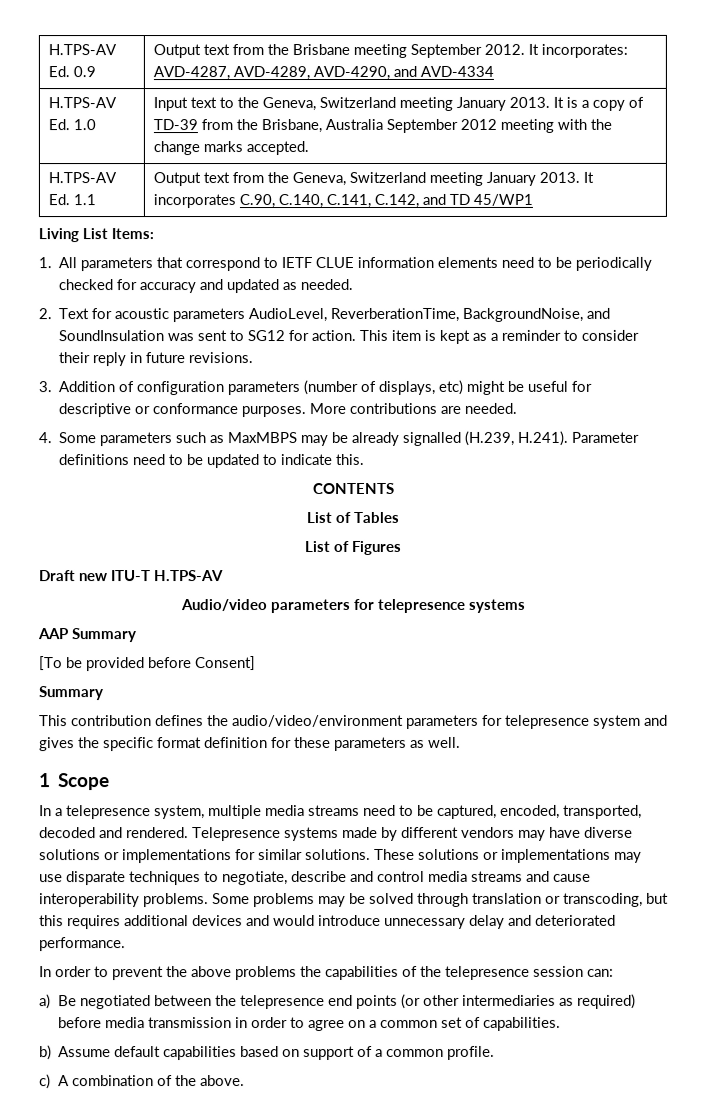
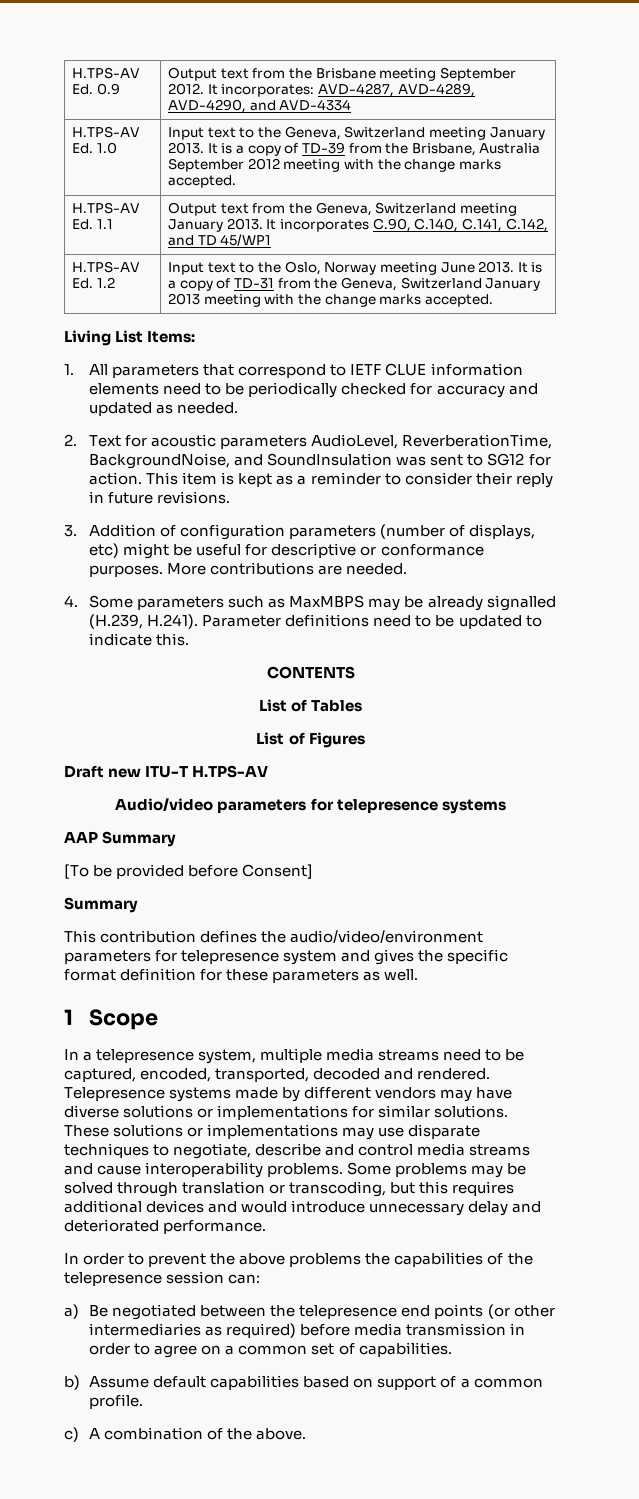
+ H.TPS-AV Ed. 1.2 | Input text to the Oslo, Norway meeting June 2013. It is a copy of TD-31 from the Geneva, Switzerland January 2013 meeting with the change marks accepted.

